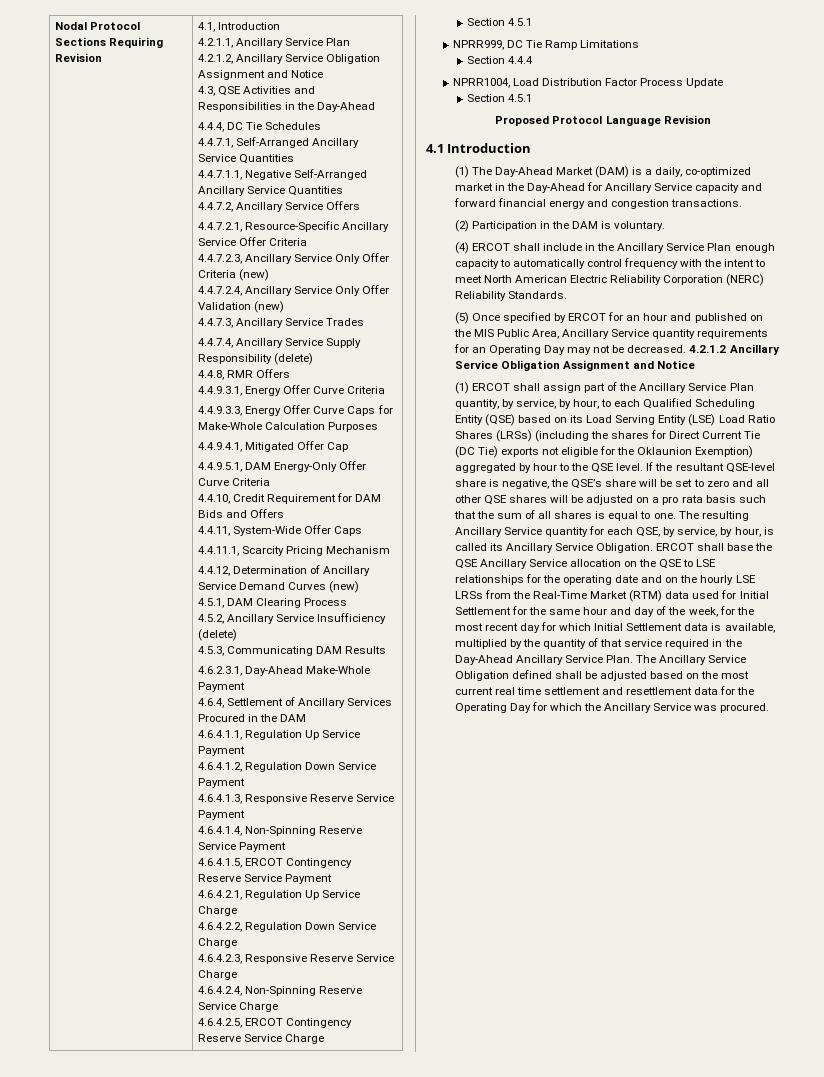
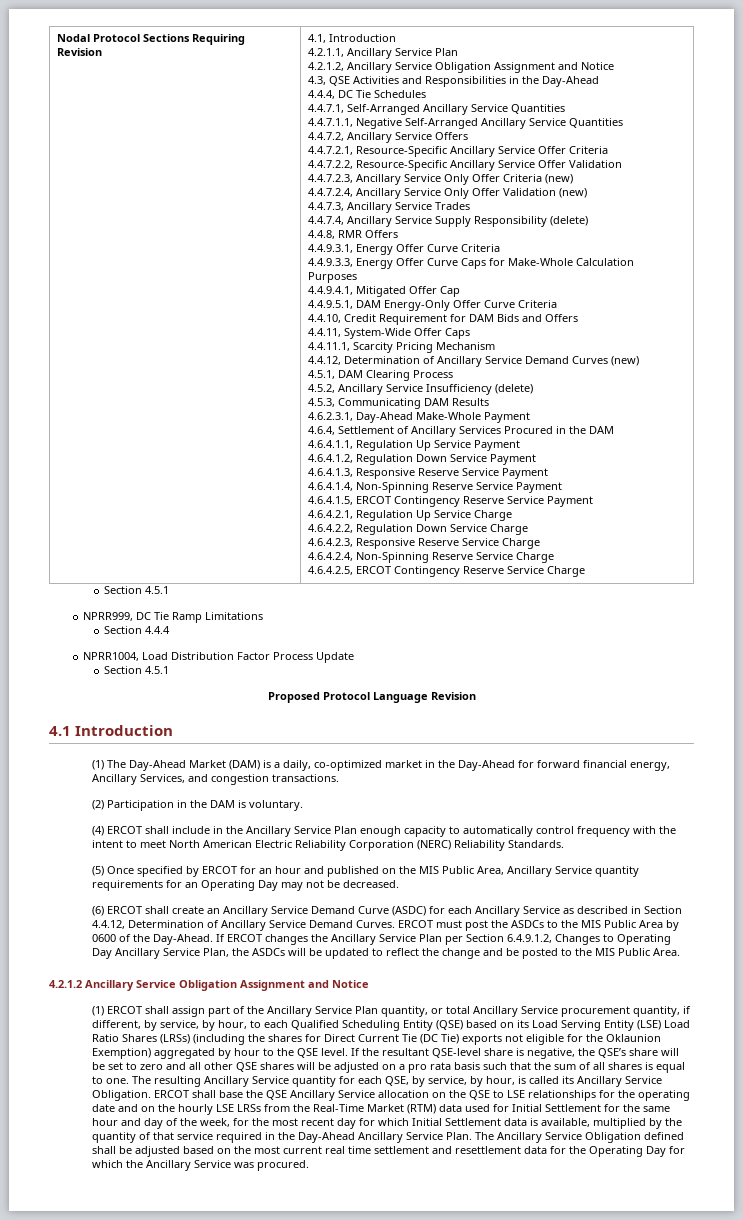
+ 4.4.7.2.2, Resource-Specific Ancillary Service Offer Validation
- (1) The Day-Ahead Market (DAM) is a daily, co-optimized market in the Day-Ahead for Ancillary Service capacity and forward financial energy and congestion transactions.
+ (1) The Day-Ahead Market (DAM) is a daily, co-optimized market in the Day-Ahead for forward financial energy, Ancillary Services, and congestion transactions.
- (5) Once specified by ERCOT for an hour and published on the MIS Public Area, Ancillary Service quantity requirements for an Operating Day may not be decreased. 4.2.1.2 Ancillary Service Obligation Assignment and Notice
+ (5) Once specified by ERCOT for an hour and published on the MIS Public Area, Ancillary Service quantity requirements for an Operating Day may not be decreased.
+ (6) ERCOT shall create an Ancillary Service Demand Curve (ASDC) for each Ancillary Service as described in Section 4.4.12, Determination of Ancillary Service Demand Curves. ERCOT must post the ASDCs to the MIS Public Area by 0600 of the Day-Ahead. If ERCOT changes the Ancillary Service Plan per Section 6.4.9.1.2, Changes to Operating Day Ancillary Service Plan, the ASDCs will be updated to reflect the change and be posted to the MIS Public Area.
+ 4.2.1.2 Ancillary Service Obligation Assignment and Notice
- (1) ERCOT shall assign part of the Ancillary Service Plan quantity, by service, by hour, to each Qualified Scheduling Entity (QSE) based on its Load Serving Entity (LSE) Load Ratio Shares (LRSs) (including the shares for Direct Current Tie (DC Tie) exports not eligible for the Oklaunion Exemption) aggregated by hour to the QSE level.
+ (1) ERCOT shall assign part of the Ancillary Service Plan quantity, or total Ancillary Service procurement quantity, if different, by service, by hour, to each Qualified Scheduling Entity (QSE) based on its Load Serving Entity (LSE) Load Ratio Shares (LRSs) (including the shares for Direct Current Tie (DC Tie) exports not eligible for the Oklaunion Exemption) aggregated by hour to the QSE level.

